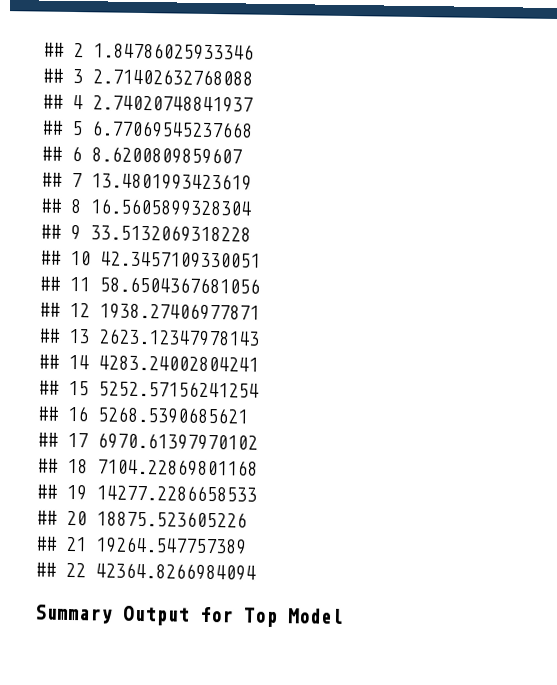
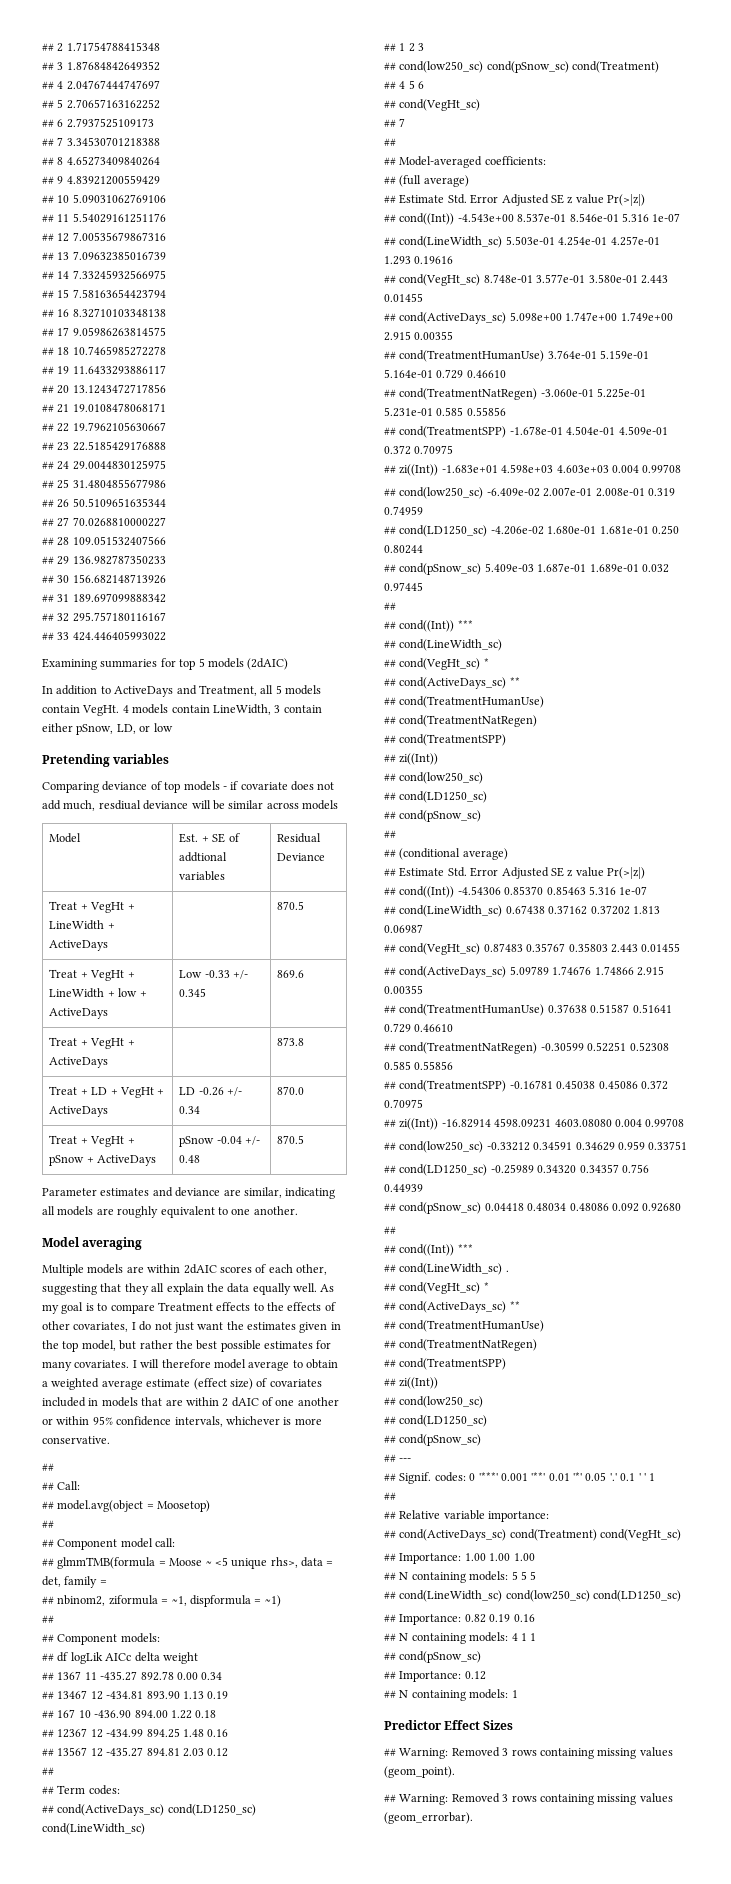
- ## 2 1.84786025933346
+ ## 2 1.71754788415348
- ## 3 2.71402632768088
- ## 4 2.74020748841937
+ ## 3 1.87684842649352
+ ## 4 2.04767444747697
- ## 5 6.77069545237668
+ ## 5 2.70657163162252
- ## 6 8.6200809859607
- ## 7 13.4801993423619
+ ## 6 2.7937525109173
+ ## 7 3.34530701218388
- ## 8 16.5605899328304
+ ## 8 4.65273409840264
- ## 9 33.5132069318228
+ ## 9 4.83921200559429
- ## 10 42.3457109330051
+ ## 10 5.09031062769106
- ## 11 58.6504367681056
+ ## 11 5.54029161251176
- ## 12 1938.27406977871
+ ## 12 7.00535679867316
- ## 13 2623.12347978143
+ ## 13 7.09632385016739
- ## 14 4283.24002804241
+ ## 14 7.33245932566975
- ## 15 5252.57156241254
+ ## 15 7.58163654423794
- ## 16 5268.5390685621
+ ## 16 8.32710103348138
- ## 17 6970.61397970102
+ ## 17 9.05986263814575
- ## 18 7104.22869801168
+ ## 18 10.7465985272278
- ## 19 14277.2286658533
+ ## 19 11.6433293886117
- ## 20 18875.523605226
+ ## 20 13.1243472717856
- ## 21 19264.547757389
+ ## 21 19.0108478068171
- ## 22 42364.8266984094
- Summary Output for Top Model
+ ## 22 19.7962105630667
+ ## 23 22.5185429176888
+ ## 24 29.0044830125975
+ ## 25 31.4804855677986
+ ## 26 50.5109651635344
+ ## 27 70.0268810000227
+ ## 28 109.051532407566
+ ## 29 136.982787350233
+ ## 30 156.682148713926
+ ## 31 189.697099888342
+ ## 32 295.757180116167
+ ## 33 424.446405993022
+ Examining summaries for top 5 models (2dAIC)
+ In addition to ActiveDays and Treatment, all 5 models contain VegHt. 4 models contain LineWidth, 3 contain either pSnow, LD, or low
+ Pretending variables
+ Comparing deviance of top models - if covariate does not add much, resdiual deviance will be similar across models
+ Model | Est. + SE of addtional variables | Residual Deviance
+ Treat + VegHt + LineWidth + ActiveDays | | 870.5
+ Treat + VegHt + LineWidth + low + ActiveDays | Low -0.33 +/- 0.345 | 869.6
+ Treat + VegHt + ActiveDays | | 873.8
+ Treat + LD + VegHt + ActiveDays | LD -0.26 +/- 0.34 | 870.0
+ Treat + VegHt + pSnow + ActiveDays | pSnow -0.04 +/- 0.48 | 870.5
+ Parameter estimates and deviance are similar, indicating all models are roughly equivalent to one another.
+ Model averaging
+ Multiple models are within 2dAIC scores of each other, suggesting that they all explain the data equally well. As my goal is to compare Treatment effects to the effects of other covariates, I do not just want the estimates given in the top model, but rather the best possible estimates for many covariates. I will therefore model average to obtain a weighted average estimate (effect size) of covariates included in models that are within 2 dAIC of one another or within 95% confidence intervals, whichever is more conservative.
+ ##
+ ## Call:
+ ## model.avg(object = Moosetop)
+ ##
+ ## Component model call:
+ ## glmmTMB(formula = Moose ~ <5 unique rhs>, data = det, family =
+ ## nbinom2, ziformula = ~1, dispformula = ~1)
+ ##
+ ## Component models:
+ ## df logLik AICc delta weight
+ ## 1367 11 -435.27 892.78 0.00 0.34
+ ## 13467 12 -434.81 893.90 1.13 0.19
+ ## 167 10 -436.90 894.00 1.22 0.18
+ ## 12367 12 -434.99 894.25 1.48 0.16
+ ## 13567 12 -435.27 894.81 2.03 0.12
+ ##
+ ## Term codes:
+ ## cond(ActiveDays_sc) cond(LD1250_sc) cond(LineWidth_sc)
+ ## 1 2 3
+ ## cond(low250_sc) cond(pSnow_sc) cond(Treatment)
+ ## 4 5 6
+ ## cond(VegHt_sc)
+ ## 7
+ ##
+ ## Model-averaged coefficients:
+ ## (full average)
+ ## Estimate Std. Error Adjusted SE z value Pr(>|z|)
+ ## cond((Int)) -4.543e+00 8.537e-01 8.546e-01 5.316 1e-07
+ ## cond(LineWidth_sc) 5.503e-01 4.254e-01 4.257e-01 1.293 0.19616
+ ## cond(VegHt_sc) 8.748e-01 3.577e-01 3.580e-01 2.443 0.01455
+ ## cond(ActiveDays_sc) 5.098e+00 1.747e+00 1.749e+00 2.915 0.00355
+ ## cond(TreatmentHumanUse) 3.764e-01 5.159e-01 5.164e-01 0.729 0.46610
+ ## cond(TreatmentNatRegen) -3.060e-01 5.225e-01 5.231e-01 0.585 0.55856
+ ## cond(TreatmentSPP) -1.678e-01 4.504e-01 4.509e-01 0.372 0.70975
+ ## zi((Int)) -1.683e+01 4.598e+03 4.603e+03 0.004 0.99708
+ ## cond(low250_sc) -6.409e-02 2.007e-01 2.008e-01 0.319 0.74959
+ ## cond(LD1250_sc) -4.206e-02 1.680e-01 1.681e-01 0.250 0.80244
+ ## cond(pSnow_sc) 5.409e-03 1.687e-01 1.689e-01 0.032 0.97445
+ ##
+ ## cond((Int)) ***
+ ## cond(LineWidth_sc)
+ ## cond(VegHt_sc) *
+ ## cond(ActiveDays_sc) **
+ ## cond(TreatmentHumanUse)
+ ## cond(TreatmentNatRegen)
+ ## cond(TreatmentSPP)
+ ## zi((Int))
+ ## cond(low250_sc)
+ ## cond(LD1250_sc)
+ ## cond(pSnow_sc)
+ ##
+ ## (conditional average)
+ ## Estimate Std. Error Adjusted SE z value Pr(>|z|)
+ ## cond((Int)) -4.54306 0.85370 0.85463 5.316 1e-07
+ ## cond(LineWidth_sc) 0.67438 0.37162 0.37202 1.813 0.06987
+ ## cond(VegHt_sc) 0.87483 0.35767 0.35803 2.443 0.01455
+ ## cond(ActiveDays_sc) 5.09789 1.74676 1.74866 2.915 0.00355
+ ## cond(TreatmentHumanUse) 0.37638 0.51587 0.51641 0.729 0.46610
+ ## cond(TreatmentNatRegen) -0.30599 0.52251 0.52308 0.585 0.55856
+ ## cond(TreatmentSPP) -0.16781 0.45038 0.45086 0.372 0.70975
+ ## zi((Int)) -16.82914 4598.09231 4603.08080 0.004 0.99708
+ ## cond(low250_sc) -0.33212 0.34591 0.34629 0.959 0.33751
+ ## cond(LD1250_sc) -0.25989 0.34320 0.34357 0.756 0.44939
+ ## cond(pSnow_sc) 0.04418 0.48034 0.48086 0.092 0.92680
+ ##
+ ## cond((Int)) ***
+ ## cond(LineWidth_sc) .
+ ## cond(VegHt_sc) *
+ ## cond(ActiveDays_sc) **
+ ## cond(TreatmentHumanUse)
+ ## cond(TreatmentNatRegen)
+ ## cond(TreatmentSPP)
+ ## zi((Int))
+ ## cond(low250_sc)
+ ## cond(LD1250_sc)
+ ## cond(pSnow_sc)
+ ## ---
+ ## Signif. codes: 0 '***' 0.001 '**' 0.01 '*' 0.05 '.' 0.1 ' ' 1
+ ##
+ ## Relative variable importance:
+ ## cond(ActiveDays_sc) cond(Treatment) cond(VegHt_sc)
+ ## Importance: 1.00 1.00 1.00
+ ## N containing models: 5 5 5
+ ## cond(LineWidth_sc) cond(low250_sc) cond(LD1250_sc)
+ ## Importance: 0.82 0.19 0.16
+ ## N containing models: 4 1 1
+ ## cond(pSnow_sc)
+ ## Importance: 0.12
+ ## N containing models: 1
+ Predictor Effect Sizes
+ ## Warning: Removed 3 rows containing missing values (geom_point).
+ ## Warning: Removed 3 rows containing missing values (geom_errorbar).

